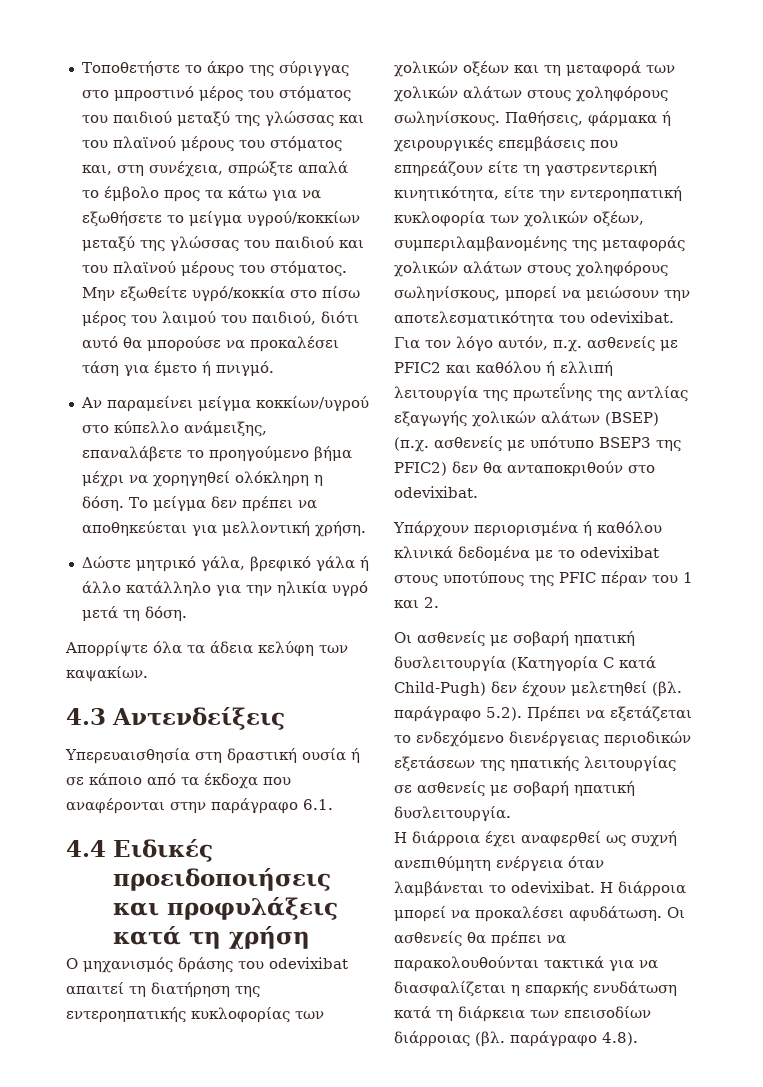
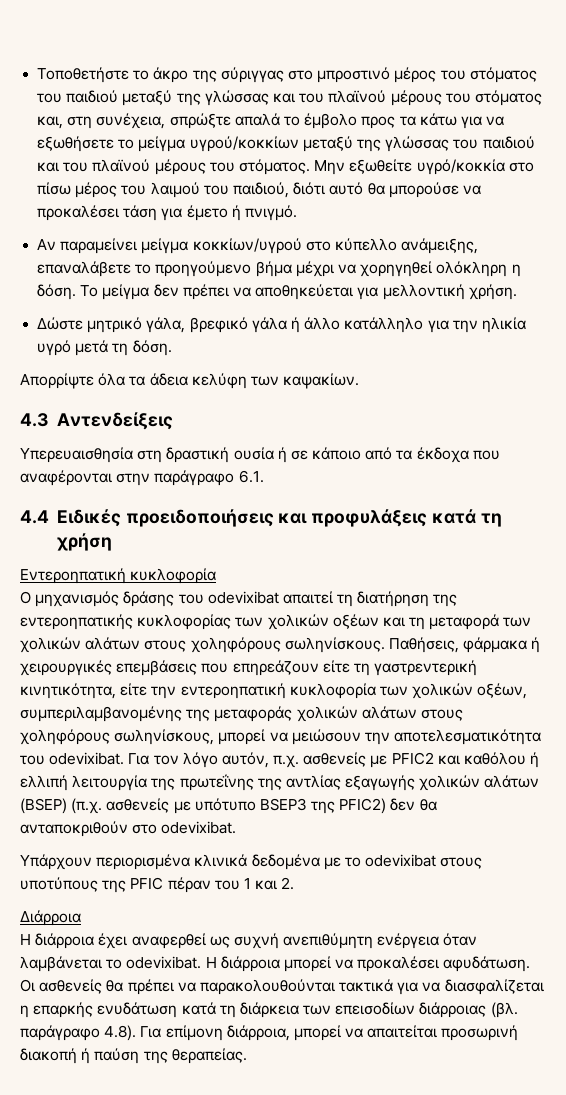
+ Εντεροηπατική κυκλοφορία
- Υπάρχουν περιορισμένα ή καθόλου κλινικά δεδομένα με το odevixibat στους υποτύπους της PFIC πέραν του 1 και 2.
+ Υπάρχουν περιορισμένα κλινικά δεδομένα με το odevixibat στους υποτύπους της PFIC πέραν του 1 και 2.
- Οι ασθενείς με σοβαρή ηπατική δυσλειτουργία (Κατηγορία C κατά Child-Pugh) δεν έχουν μελετηθεί (βλ. παράγραφο 5.2). Πρέπει να εξετάζεται το ενδεχόμενο διενέργειας περιοδικών εξετάσεων της ηπατικής λειτουργίας σε ασθενείς με σοβαρή ηπατική δυσλειτουργία.
+ Διάρροια
- Οι ασθενείς θα πρέπει να παρακολουθούνται τακτικά για να διασφαλίζεται η επαρκής ενυδάτωση κατά τη διάρκεια των επεισοδίων διάρροιας (βλ. παράγραφο 4.8).
+ Οι ασθενείς θα πρέπει να παρακολουθούνται τακτικά για να διασφαλίζεται η επαρκής ενυδάτωση κατά τη διάρκεια των επεισοδίων διάρροιας (βλ. παράγραφο 4.8). Για επίμονη διάρροια, μπορεί να απαιτείται προσωρινή διακοπή ή παύση της θεραπείας.

